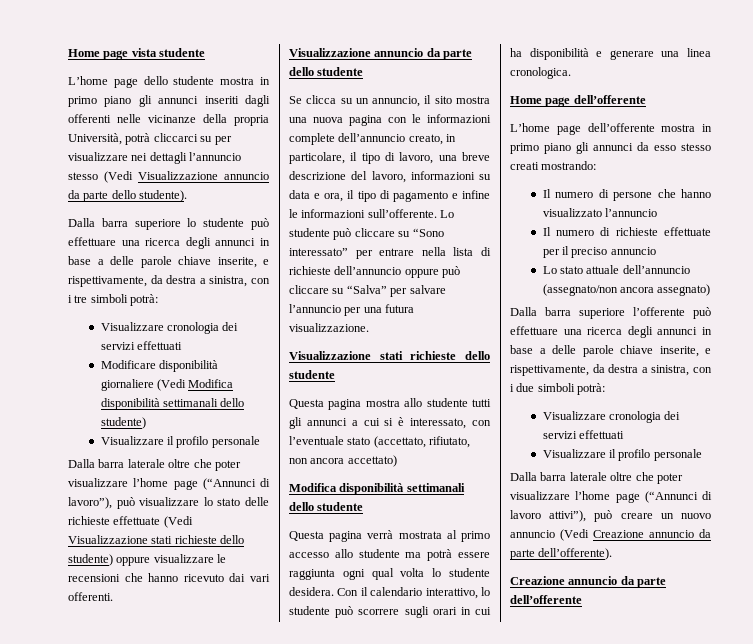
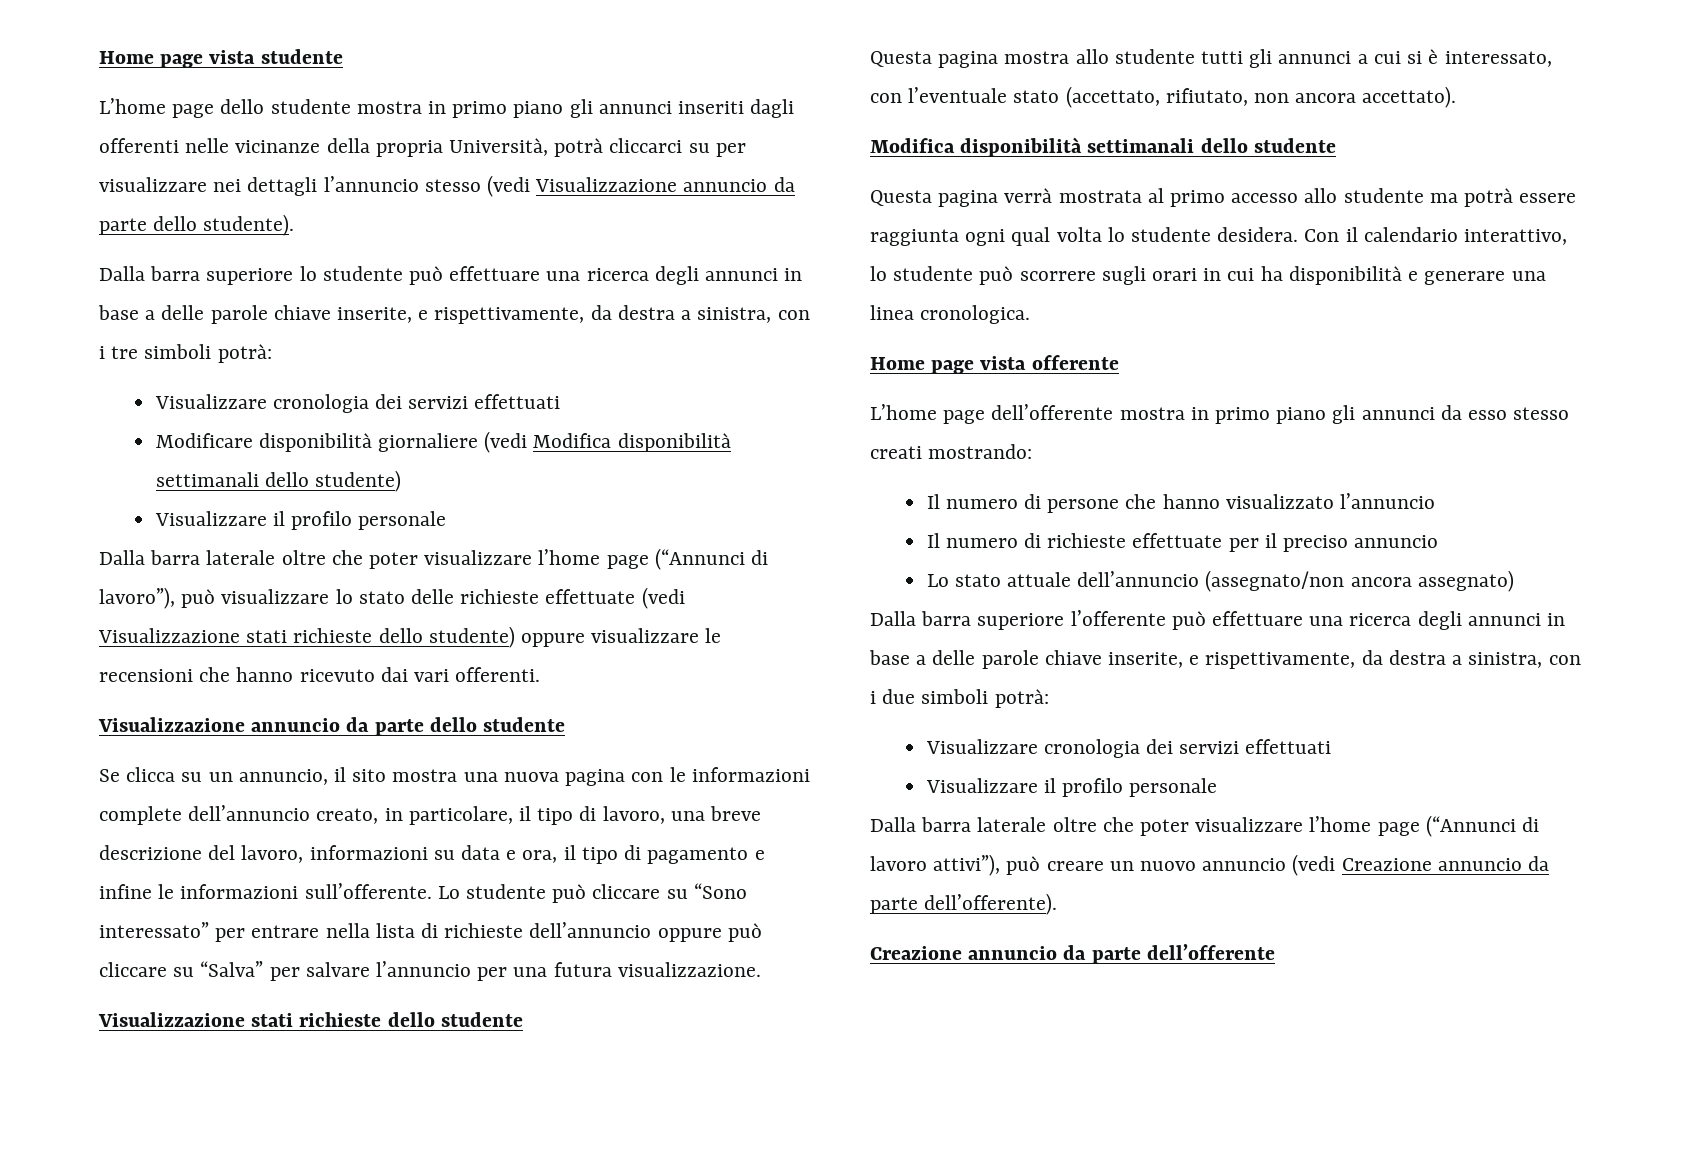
- L’home page dello studente mostra in primo piano gli annunci inseriti dagli offerenti nelle vicinanze della propria Università, potrà cliccarci su per visualizzare nei dettagli l’annuncio stesso (Vedi Visualizzazione annuncio da parte dello studente).
+ L’home page dello studente mostra in primo piano gli annunci inseriti dagli offerenti nelle vicinanze della propria Università, potrà cliccarci su per visualizzare nei dettagli l’annuncio stesso (vedi Visualizzazione annuncio da parte dello studente).
- Modificare disponibilità giornaliere (Vedi Modifica disponibilità settimanali dello studente)
+ Modificare disponibilità giornaliere (vedi Modifica disponibilità settimanali dello studente)
- Dalla barra laterale oltre che poter visualizzare l’home page (“Annunci di lavoro”), può visualizzare lo stato delle richieste effettuate (Vedi Visualizzazione stati richieste dello studente) oppure visualizzare le recensioni che hanno ricevuto dai vari offerenti.
+ Dalla barra laterale oltre che poter visualizzare l’home page (“Annunci di lavoro”), può visualizzare lo stato delle richieste effettuate (vedi Visualizzazione stati richieste dello studente) oppure visualizzare le recensioni che hanno ricevuto dai vari offerenti.
- Questa pagina mostra allo studente tutti gli annunci a cui si è interessato, con l’eventuale stato (accettato, rifiutato, non ancora accettato)
+ Questa pagina mostra allo studente tutti gli annunci a cui si è interessato, con l’eventuale stato (accettato, rifiutato, non ancora accettato).
- Home page dell’offerente
+ Home page vista offerente
- Dalla barra laterale oltre che poter visualizzare l’home page (“Annunci di lavoro attivi”), può creare un nuovo annuncio (Vedi Creazione annuncio da parte dell’offerente).
+ Dalla barra laterale oltre che poter visualizzare l’home page (“Annunci di lavoro attivi”), può creare un nuovo annuncio (vedi Creazione annuncio da parte dell’offerente).

